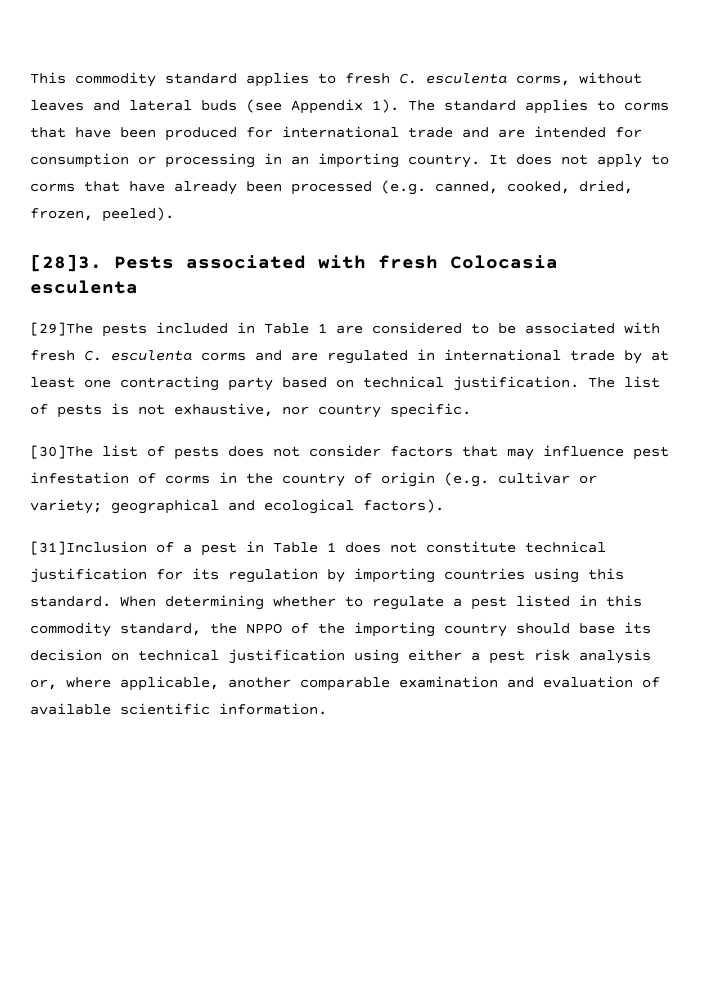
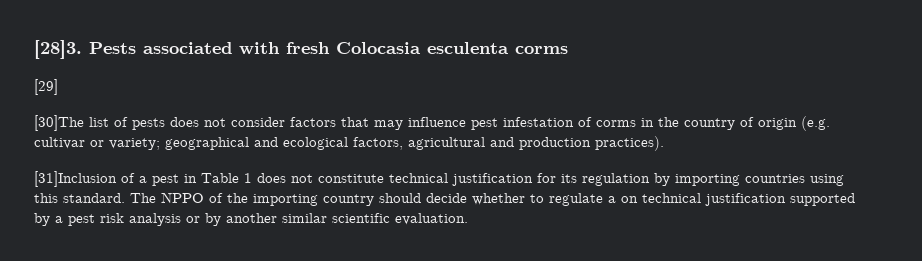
- This commodity standard applies to fresh C. esculenta corms, without leaves and lateral buds (see Appendix 1). The standard applies to corms that have been produced for international trade and are intended for consumption or processing in an importing country. It does not apply to corms that have already been processed (e.g. canned, cooked, dried, frozen, peeled).
- Pests associated with fresh Colocasia esculenta
- [29]The pests included in Table 1 are considered to be associated with fresh C. esculenta corms and are regulated in international trade by at least one contracting party based on technical justification. The list of pests is not exhaustive, nor country specific.
+ Pests associated with fresh Colocasia esculenta corms
+ [29]
- [30]The list of pests does not consider factors that may influence pest infestation of corms in the country of origin (e.g. cultivar or variety; geographical and ecological factors).
+ [30]The list of pests does not consider factors that may influence pest infestation of corms in the country of origin (e.g. cultivar or variety; geographical and ecological factors, agricultural and production practices).
- When determining whether to regulate a pest listed in this commodity standard, the NPPO of the importing country should base its decision on technical justification using either a pest risk analysis or, where applicable, another comparable examination and evaluation of available scientific information.
+ The NPPO of the importing country should decide whether to regulate a on technical justification supported by a pest risk analysis or by another similar scientific evaluation.

